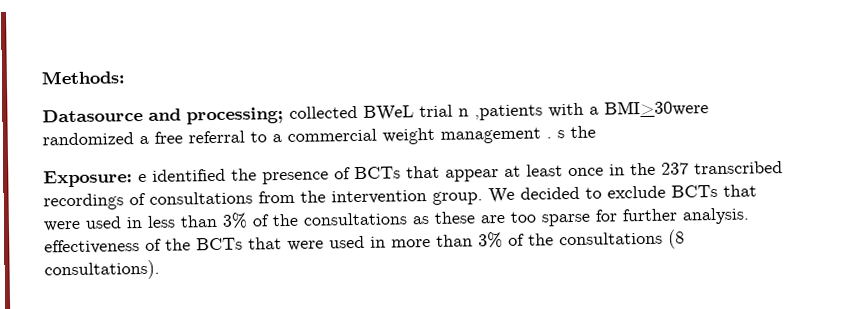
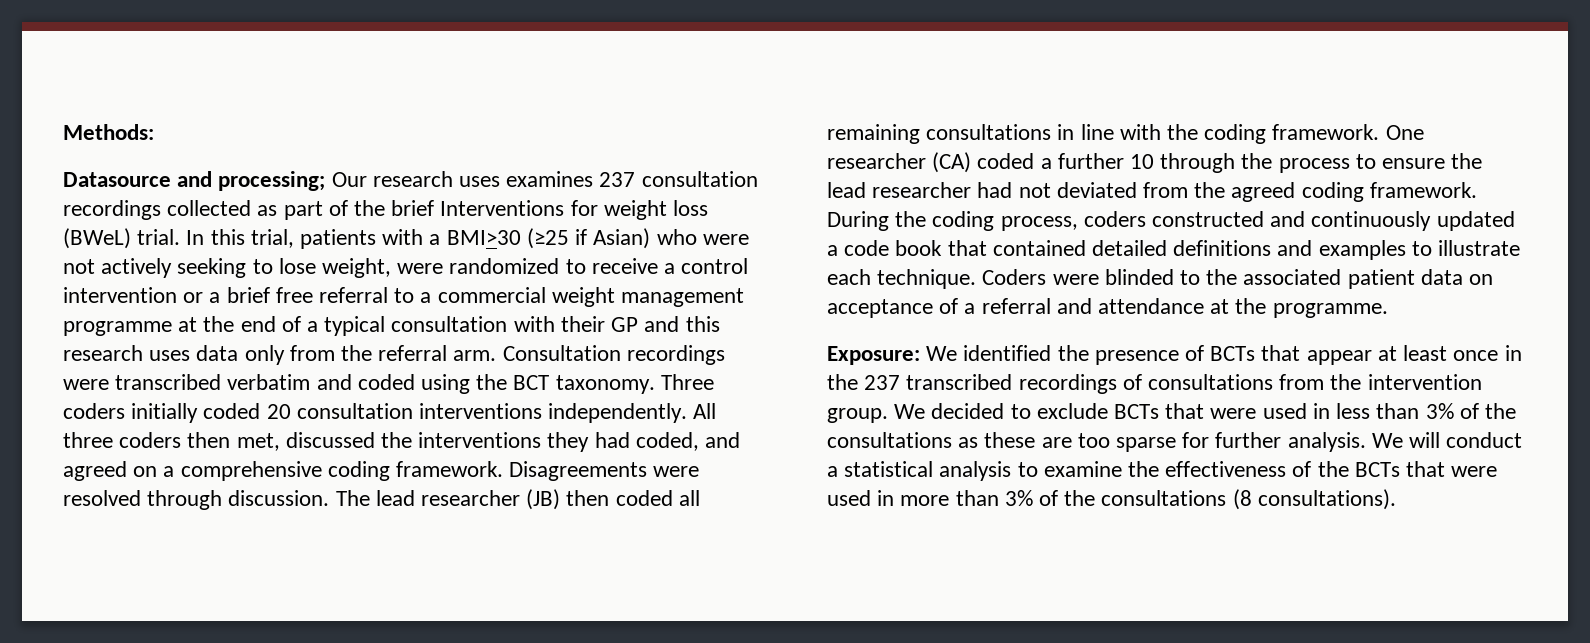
- Datasource and processing; collected BWeL trial n ,patients with a BMI>30were randomized a free referral to a commercial weight management . s the
+ Datasource and processing; Our research uses examines 237 consultation recordings collected as part of the brief Interventions for weight loss (BWeL) trial. In this trial, patients with a BMI>30 (≥25 if Asian) who were not actively seeking to lose weight, were randomized to receive a control intervention or a brief free referral to a commercial weight management programme at the end of a typical consultation with their GP and this research uses data only from the referral arm. Consultation recordings were transcribed verbatim and coded using the BCT taxonomy. Three coders initially coded 20 consultation interventions independently. All three coders then met, discussed the interventions they had coded, and agreed on a comprehensive coding framework. Disagreements were resolved through discussion. The lead researcher (JB) then coded all remaining consultations in line with the coding framework. One researcher (CA) coded a further 10 through the process to ensure the lead researcher had not deviated from the agreed coding framework. During the coding process, coders constructed and continuously updated a code book that contained detailed definitions and examples to illustrate each technique. Coders were blinded to the associated patient data on acceptance of a referral and attendance at the programme.
- Exposure: e identified the presence of BCTs that appear at least once in the 237 transcribed recordings of consultations from the intervention group.
+ Exposure: We identified the presence of BCTs that appear at least once in the 237 transcribed recordings of consultations from the intervention group.
- We decided to exclude BCTs that were used in less than 3% of the consultations as these are too sparse for further analysis. effectiveness of the BCTs that were used in more than 3% of the consultations (8 consultations).
+ We decided to exclude BCTs that were used in less than 3% of the consultations as these are too sparse for further analysis. We will conduct a statistical analysis to examine the effectiveness of the BCTs that were used in more than 3% of the consultations (8 consultations).

